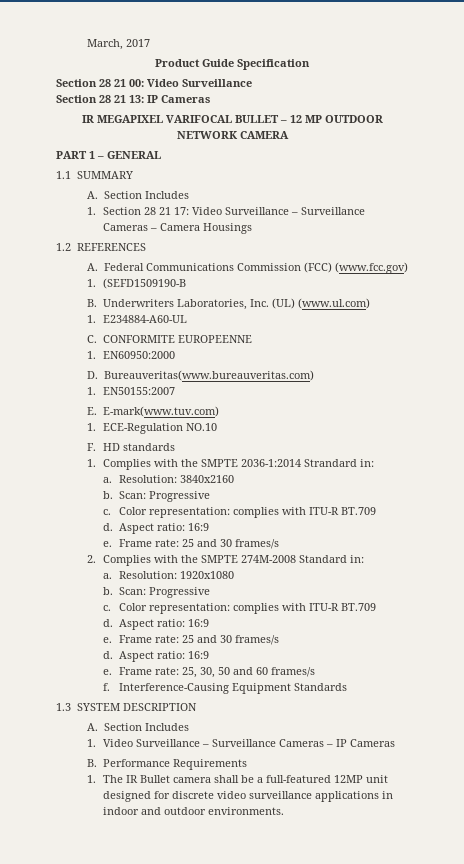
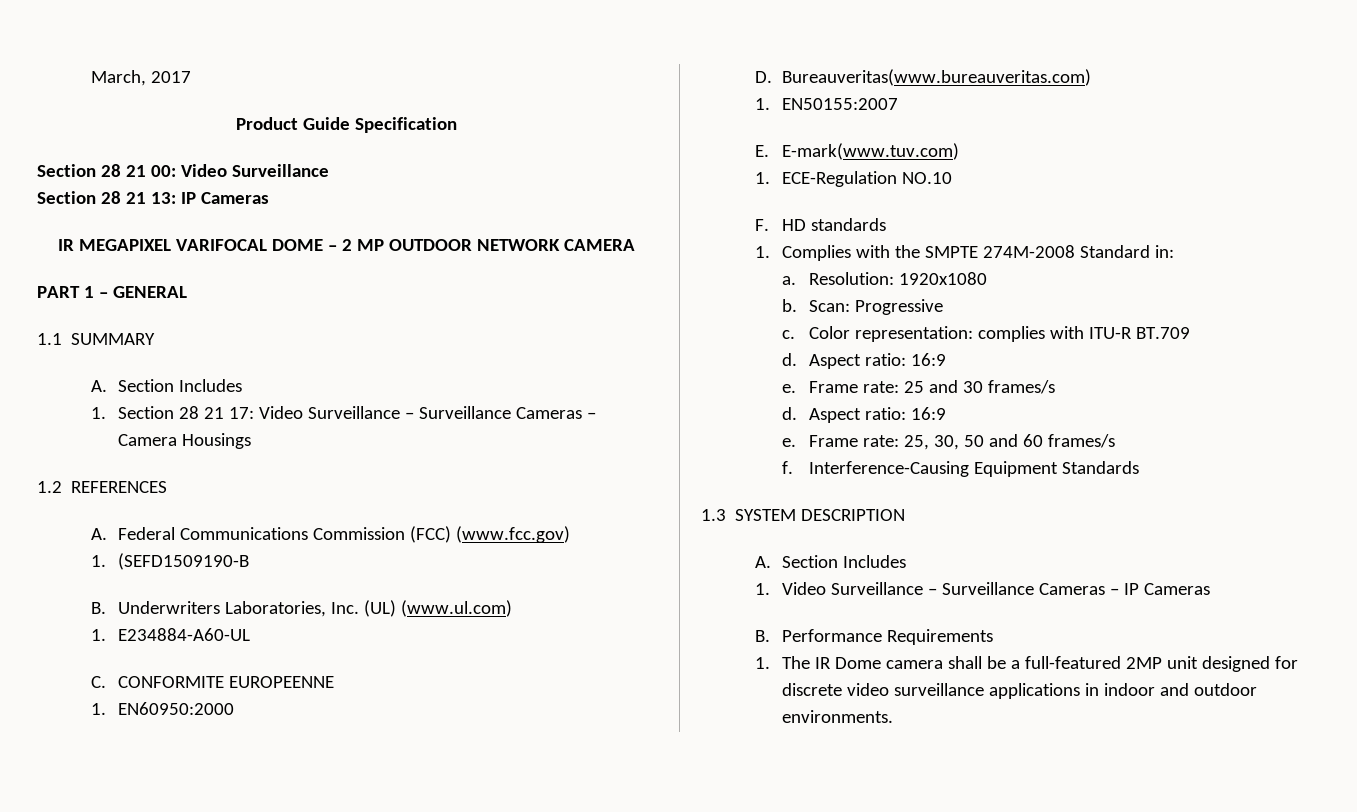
- IR MEGAPIXEL VARIFOCAL BULLET – 12 MP OUTDOOR NETWORK CAMERA
+ IR MEGAPIXEL VARIFOCAL DOME – 2 MP OUTDOOR NETWORK CAMERA
- 1. Complies with the SMPTE 2036-1:2014 Strandard in:
- a. Resolution: 3840x2160
- b. Scan: Progressive
- c. Color representation: complies with ITU-R BT.709
- d. Aspect ratio: 16:9
- e. Frame rate: 25 and 30 frames/s
- 2. Complies with the SMPTE 274M-2008 Standard in:
+ 1. Complies with the SMPTE 274M-2008 Standard in:
- 1. The IR Bullet camera shall be a full-featured 12MP unit designed for discrete video surveillance applications in indoor and outdoor environments.
+ 1. The IR Dome camera shall be a full-featured 2MP unit designed for discrete video surveillance applications in indoor and outdoor environments.

